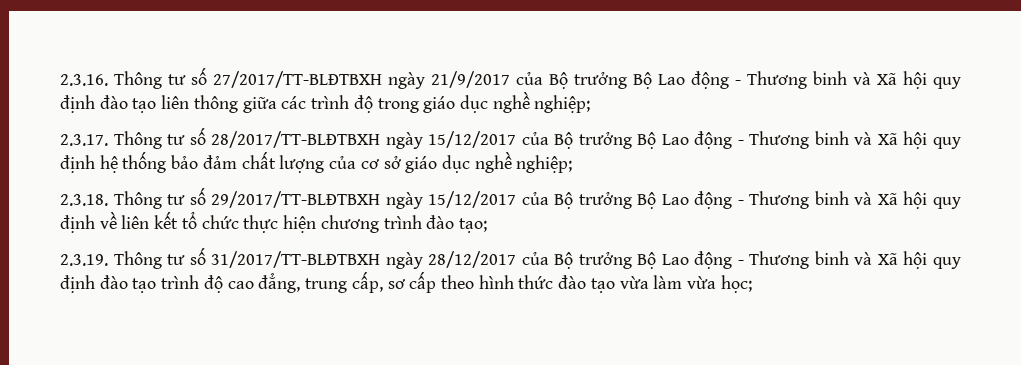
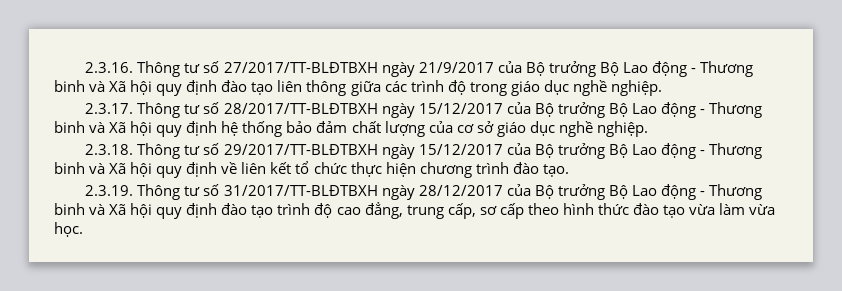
- 2.3.16. Thông tư số 27/2017/TT-BLĐTBXH ngày 21/9/2017 của Bộ trưởng Bộ Lao động - Thương binh và Xã hội quy định đào tạo liên thông giữa các trình độ trong giáo dục nghề nghiệp;
+ 2.3.16. Thông tư số 27/2017/TT-BLĐTBXH ngày 21/9/2017 của Bộ trưởng Bộ Lao động - Thương binh và Xã hội quy định đào tạo liên thông giữa các trình độ trong giáo dục nghề nghiệp.
- 2.3.17. Thông tư số 28/2017/TT-BLĐTBXH ngày 15/12/2017 của Bộ trưởng Bộ Lao động - Thương binh và Xã hội quy định hệ thống bảo đảm chất lượng của cơ sở giáo dục nghề nghiệp;
+ 2.3.17. Thông tư số 28/2017/TT-BLĐTBXH ngày 15/12/2017 của Bộ trưởng Bộ Lao động - Thương binh và Xã hội quy định hệ thống bảo đảm chất lượng của cơ sở giáo dục nghề nghiệp.
- 2.3.18. Thông tư số 29/2017/TT-BLĐTBXH ngày 15/12/2017 của Bộ trưởng Bộ Lao động - Thương binh và Xã hội quy định về liên kết tổ chức thực hiện chương trình đào tạo;
+ 2.3.18. Thông tư số 29/2017/TT-BLĐTBXH ngày 15/12/2017 của Bộ trưởng Bộ Lao động - Thương binh và Xã hội quy định về liên kết tổ chức thực hiện chương trình đào tạo.
- 2.3.19. Thông tư số 31/2017/TT-BLĐTBXH ngày 28/12/2017 của Bộ trưởng Bộ Lao động - Thương binh và Xã hội quy định đào tạo trình độ cao đẳng, trung cấp, sơ cấp theo hình thức đào tạo vừa làm vừa học;
+ 2.3.19. Thông tư số 31/2017/TT-BLĐTBXH ngày 28/12/2017 của Bộ trưởng Bộ Lao động - Thương binh và Xã hội quy định đào tạo trình độ cao đẳng, trung cấp, sơ cấp theo hình thức đào tạo vừa làm vừa học.

